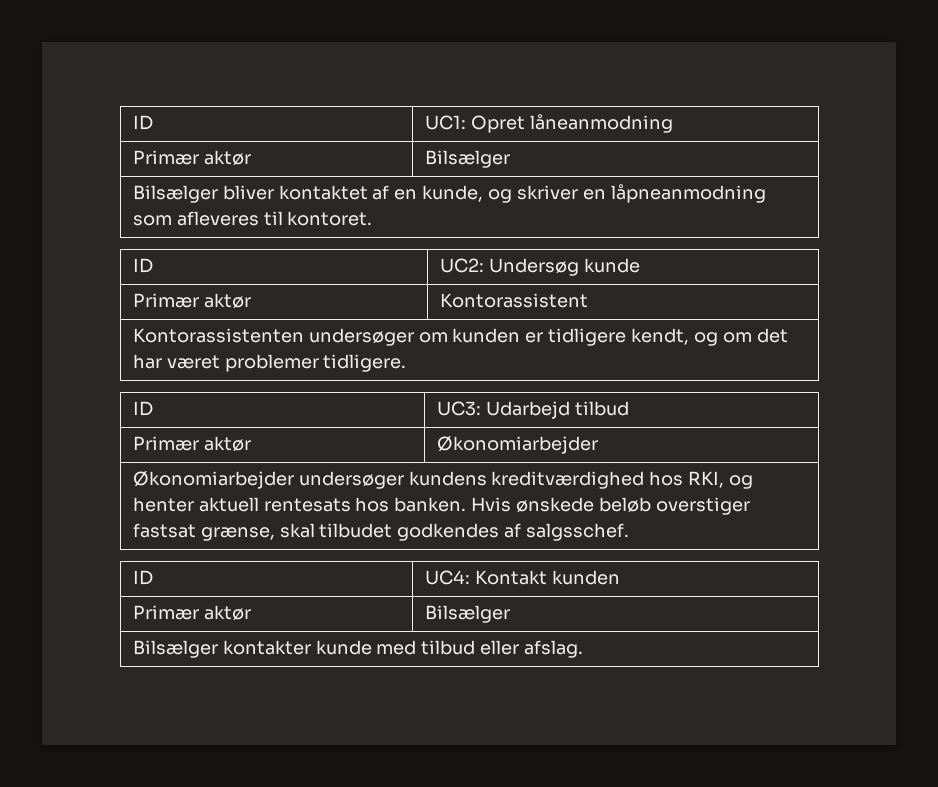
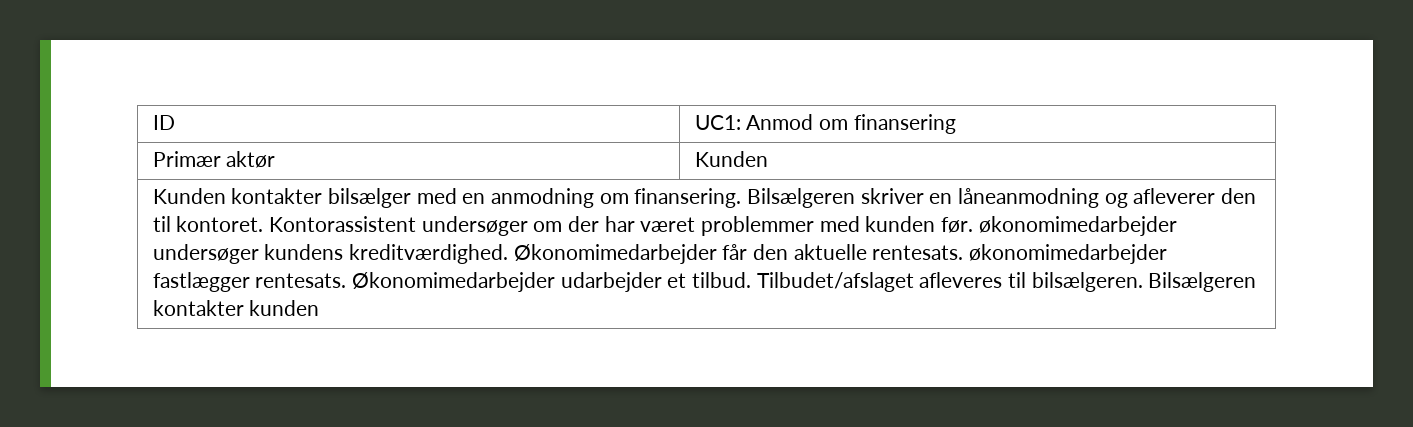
- ID | UC1: Opret låneanmodning
- Primær aktør | Bilsælger
- Bilsælger bliver kontaktet af en kunde, og skriver en låpneanmodning som afleveres til kontoret.
- ID | UC2: Undersøg kunde
- Primær aktør | Kontorassistent
- Kontorassistenten undersøger om kunden er tidligere kendt, og om det har været problemer tidligere.
- ID | UC3: Udarbejd tilbud
- Primær aktør | Økonomiarbejder
- Økonomiarbejder undersøger kundens kreditværdighed hos RKI, og henter aktuell rentesats hos banken. Hvis ønskede beløb overstiger fastsat grænse, skal tilbudet godkendes af salgsschef.
- ID | UC4: Kontakt kunden
- Primær aktør | Bilsælger
- Bilsælger kontakter kunde med tilbud eller afslag.
+ ID | UC1: Anmod om finansering
+ Primær aktør | Kunden
+ Kunden kontakter bilsælger med en anmodning om finansering. Bilsælgeren skriver en låneanmodning og afleverer den til kontoret. Kontorassistent undersøger om der har været problemmer med kunden før. økonomimedarbejder undersøger kundens kreditværdighed. Økonomimedarbejder får den aktuelle rentesats. økonomimedarbejder fastlægger rentesats. Økonomimedarbejder udarbejder et tilbud. Tilbudet/afslaget afleveres til bilsælgeren. Bilsælgeren kontakter kunden

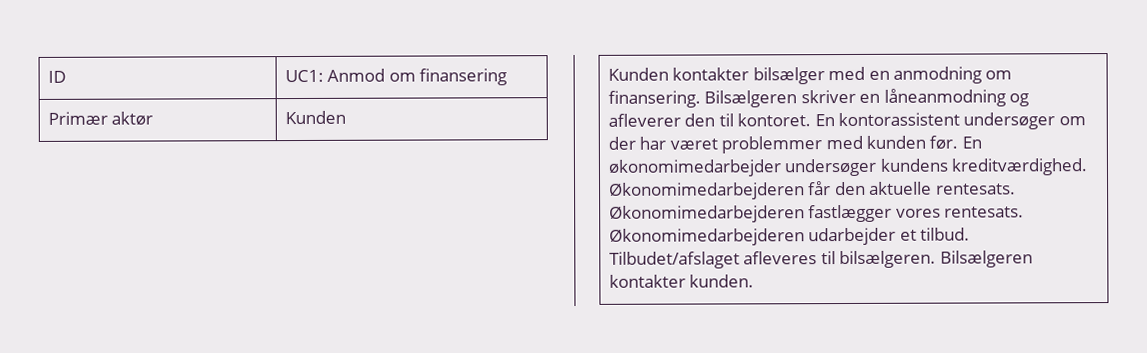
- Kontorassistent undersøger om der har været problemmer med kunden før. økonomimedarbejder undersøger kundens kreditværdighed.
+ En kontorassistent undersøger om der har været problemmer med kunden før. En økonomimedarbejder undersøger kundens kreditværdighed.
- Økonomimedarbejder får den aktuelle rentesats. økonomimedarbejder fastlægger rentesats. Økonomimedarbejder udarbejder et tilbud.
+ Økonomimedarbejderen får den aktuelle rentesats. Økonomimedarbejderen fastlægger vores rentesats. Økonomimedarbejderen udarbejder et tilbud.
- Bilsælgeren kontakter kunden
+ Bilsælgeren kontakter kunden.

